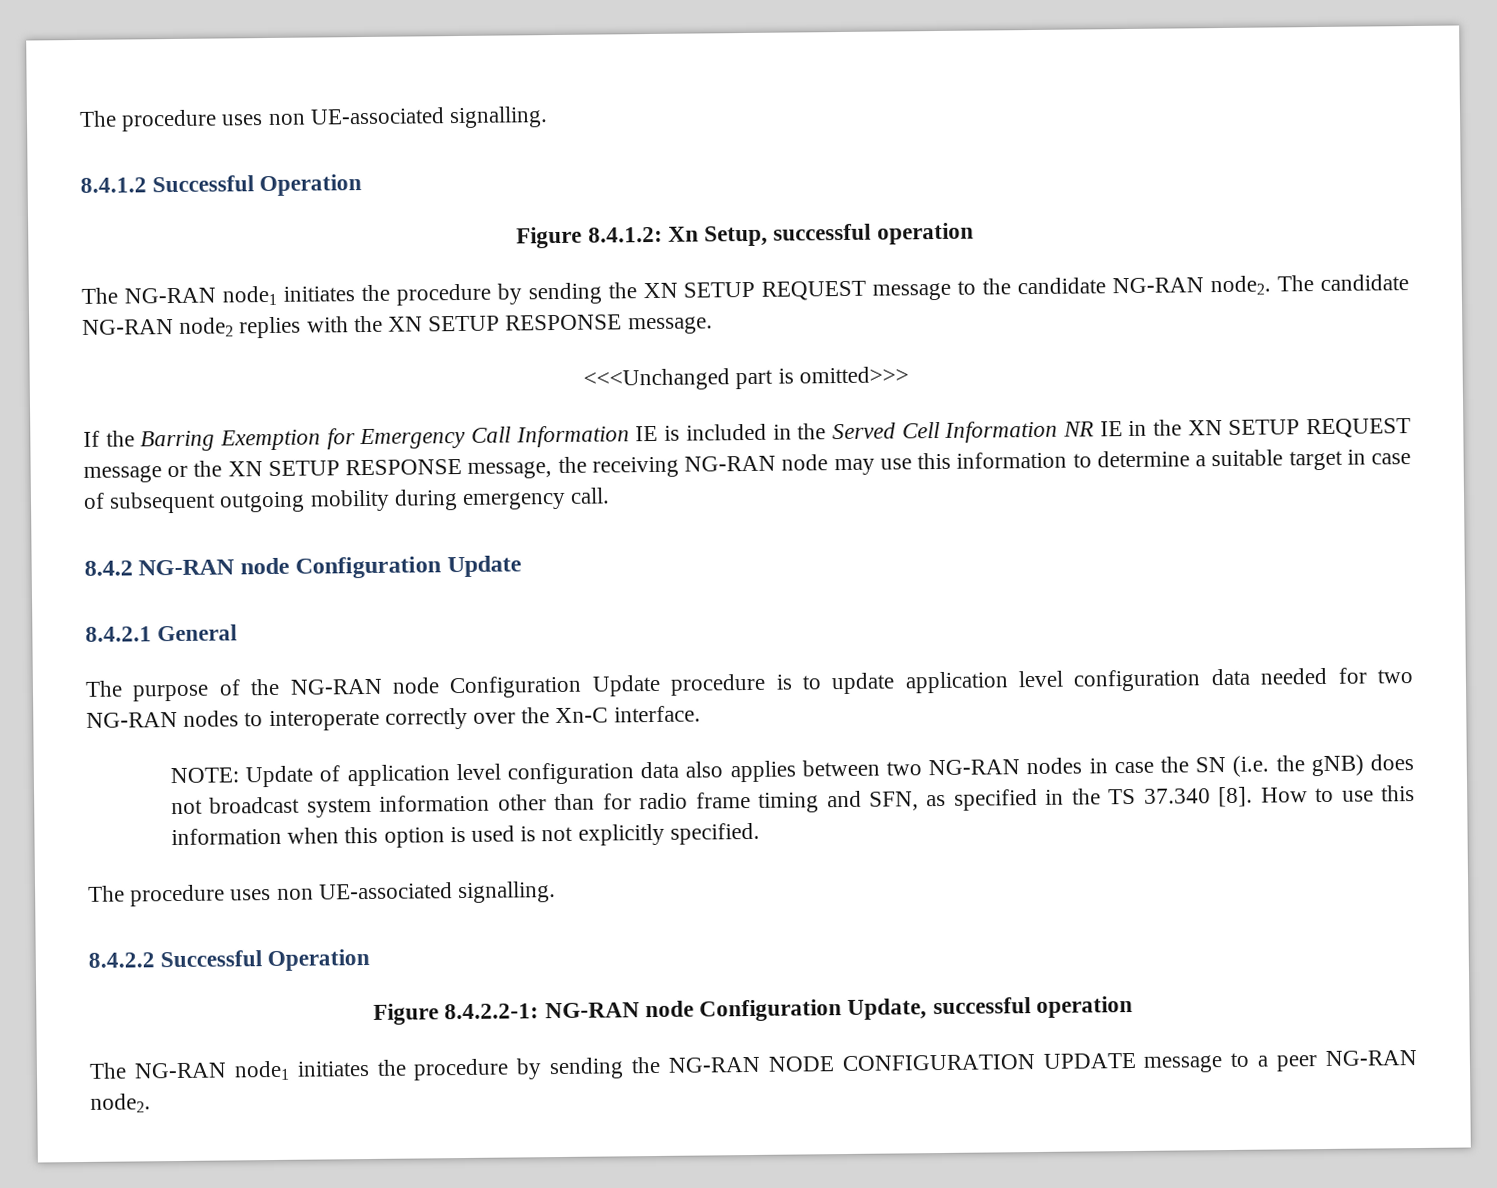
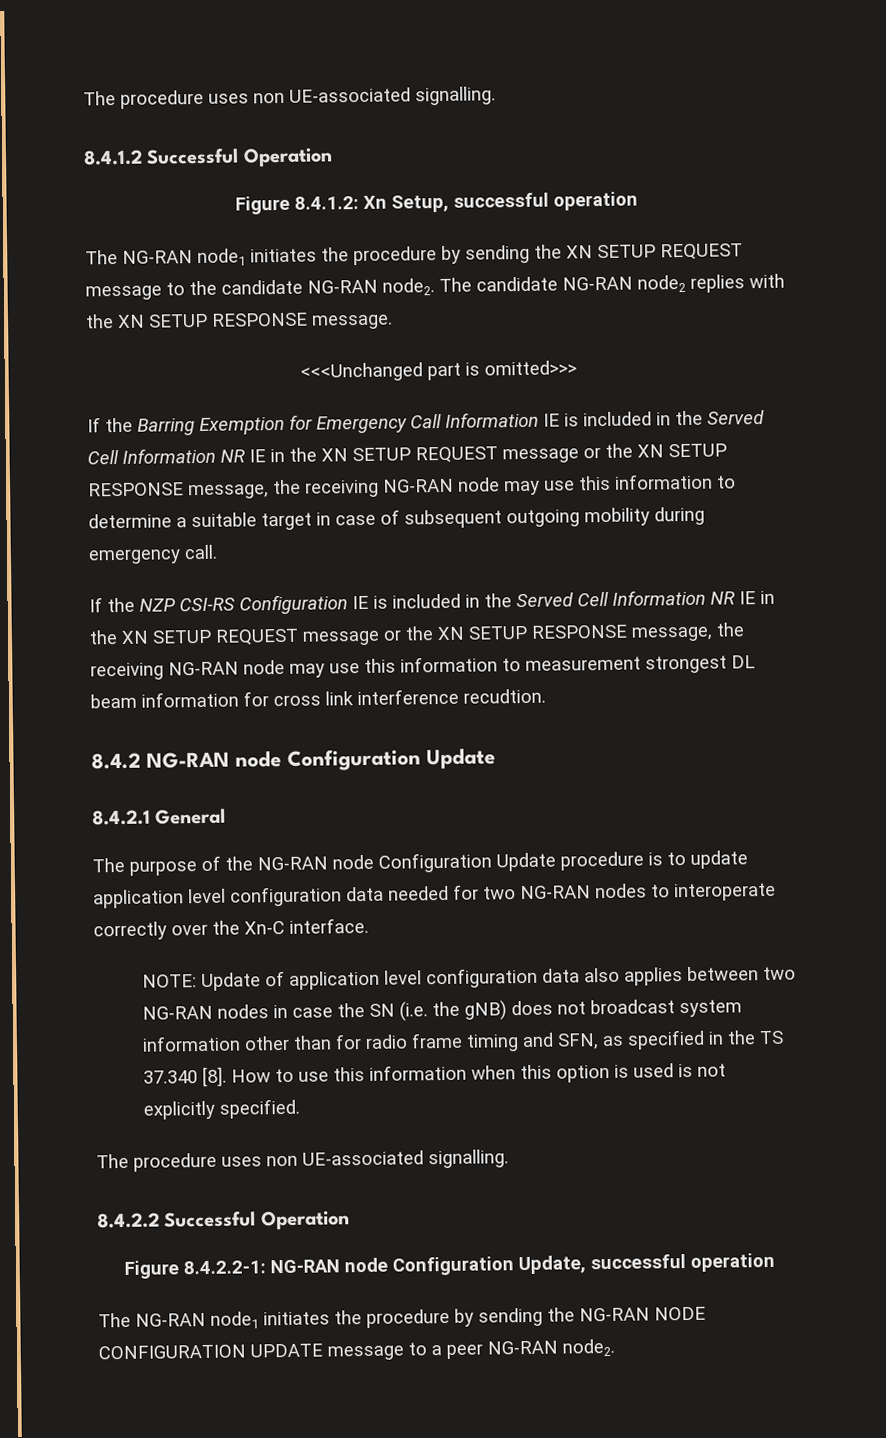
+ If the NZP CSI-RS Configuration IE is included in the Served Cell Information NR IE in the XN SETUP REQUEST message or the XN SETUP RESPONSE message, the receiving NG-RAN node may use this information to measurement strongest DL beam information for cross link interference recudtion.

